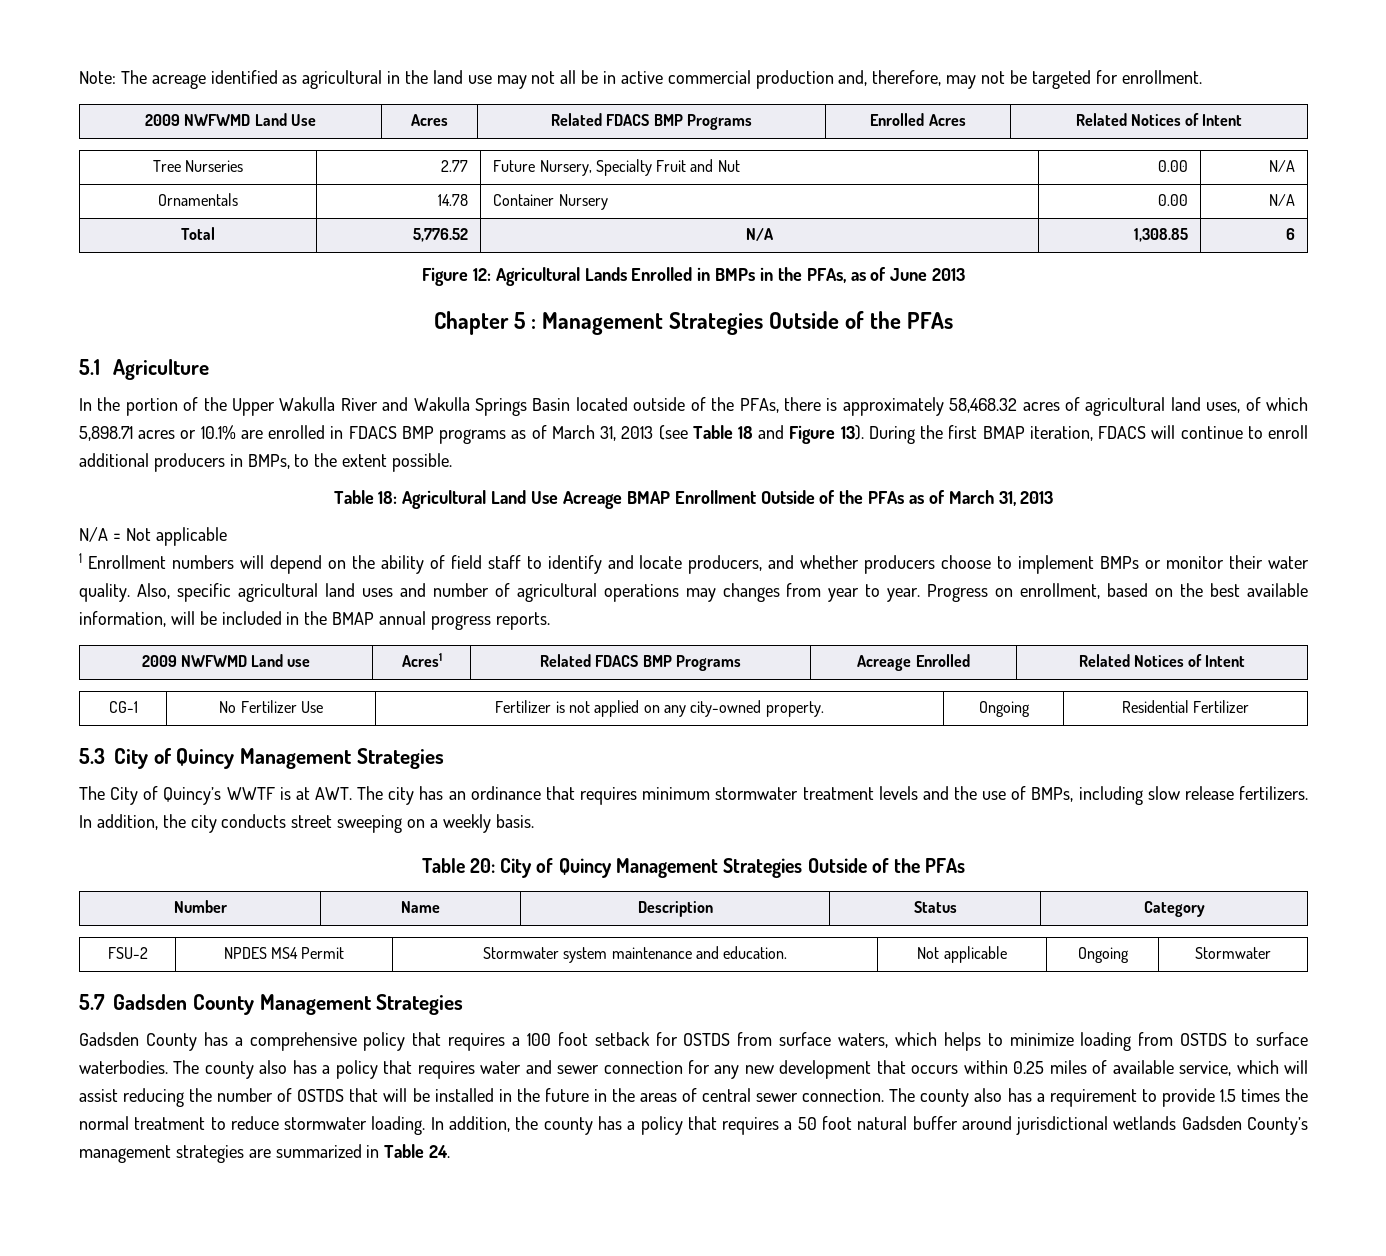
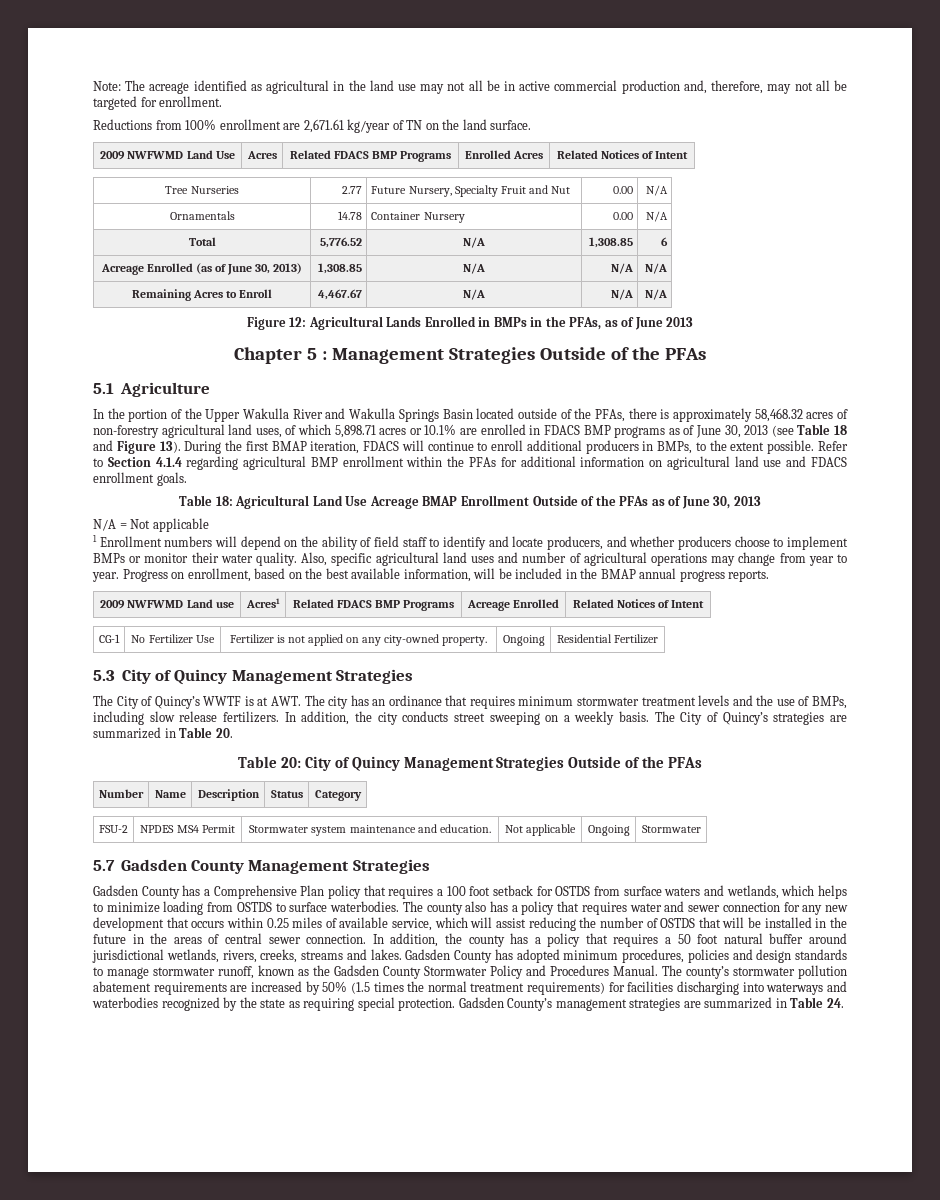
- Note: The acreage identified as agricultural in the land use may not all be in active commercial production and, therefore, may not be targeted for enrollment.
+ Note: The acreage identified as agricultural in the land use may not all be in active commercial production and, therefore, may not all be targeted for enrollment.
+ Reductions from 100% enrollment are 2,671.61 kg/year of TN on the land surface.
+ Acreage Enrolled (as of June 30, 2013) | 1,308.85 | N/A | N/A | N/A
+ Remaining Acres to Enroll | 4,467.67 | N/A | N/A | N/A
- In the portion of the Upper Wakulla River and Wakulla Springs Basin located outside of the PFAs, there is approximately 58,468.32 acres of agricultural land uses, of which 5,898.71 acres or 10.1% are enrolled in FDACS BMP programs as of March 31, 2013 (see Table 18 and Figure 13).
+ In the portion of the Upper Wakulla River and Wakulla Springs Basin located outside of the PFAs, there is approximately 58,468.32 acres of non-forestry agricultural land uses, of which 5,898.71 acres or 10.1% are enrolled in FDACS BMP programs as of June 30, 2013 (see Table 18 and Figure 13).
+ Refer to Section 4.1.4 regarding agricultural BMP enrollment within the PFAs for additional information on agricultural land use and FDACS enrollment goals.
- Table 18: Agricultural Land Use Acreage BMAP Enrollment Outside of the PFAs as of March 31, 2013
+ Table 18: Agricultural Land Use Acreage BMAP Enrollment Outside of the PFAs as of June 30, 2013
- Also, specific agricultural land uses and number of agricultural operations may changes from year to year.
+ Also, specific agricultural land uses and number of agricultural operations may change from year to year.
+ The City of Quincy’s strategies are summarized in Table 20.
- Gadsden County has a comprehensive policy that requires a 100 foot setback for OSTDS from surface waters, which helps to minimize loading from OSTDS to surface waterbodies.
+ Gadsden County has a Comprehensive Plan policy that requires a 100 foot setback for OSTDS from surface waters and wetlands, which helps to minimize loading from OSTDS to surface waterbodies.
- The county also has a requirement to provide 1.5 times the normal treatment to reduce stormwater loading.
- In addition, the county has a policy that requires a 50 foot natural buffer around jurisdictional wetlands Gadsden County’s management strategies are summarized in Table 24.
+ In addition, the county has a policy that requires a 50 foot natural buffer around jurisdictional wetlands, rivers, creeks, streams and lakes. Gadsden County has adopted minimum procedures, policies and design standards to manage stormwater runoff, known as the Gadsden County Stormwater Policy and Procedures Manual. The county’s stormwater pollution abatement requirements are increased by 50% (1.5 times the normal treatment requirements) for facilities discharging into waterways and waterbodies recognized by the state as requiring special protection. Gadsden County’s management strategies are summarized in Table 24.

